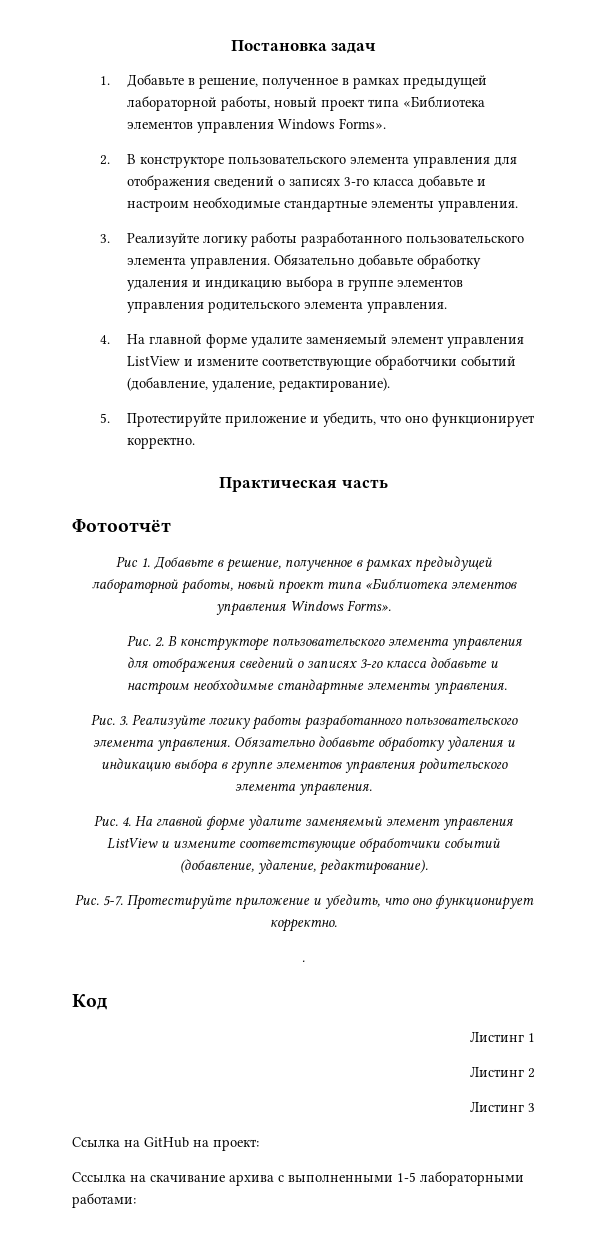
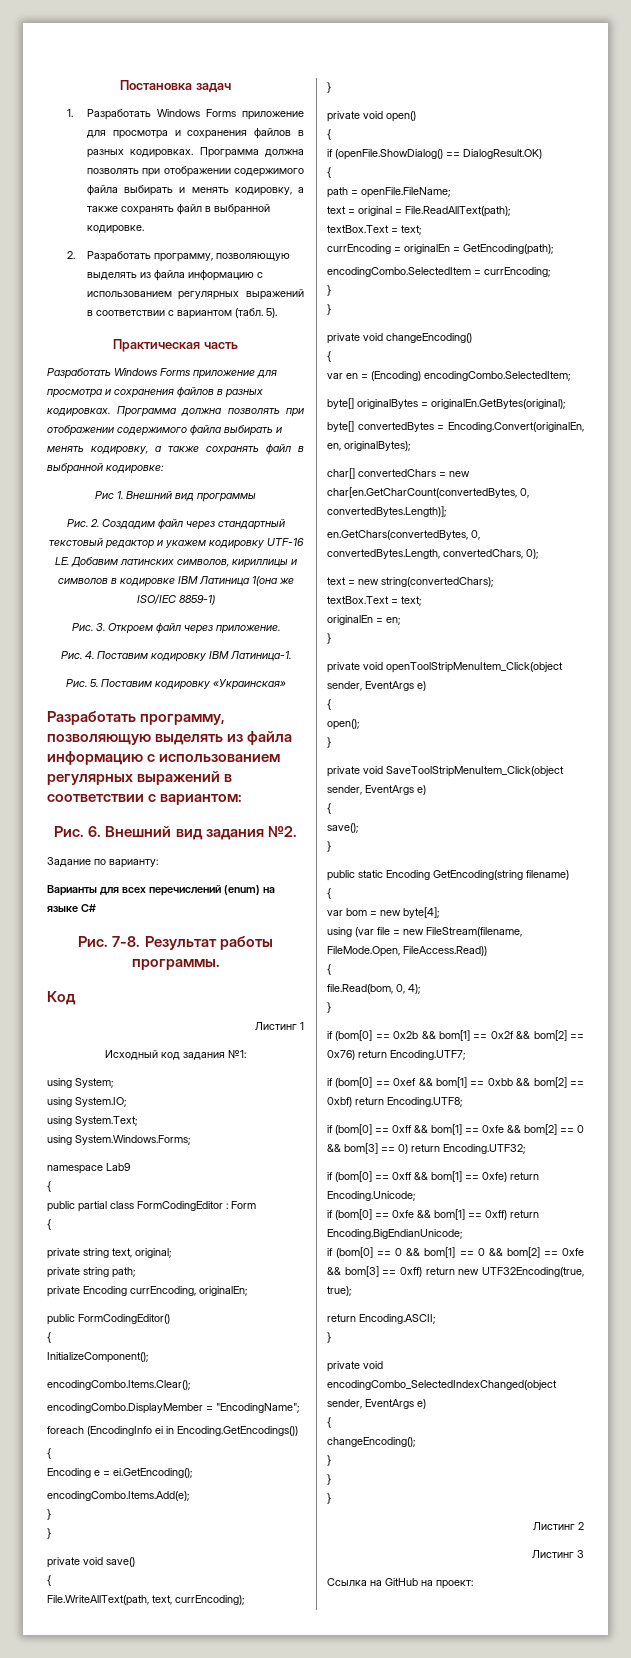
  Постановка задач
- 1. Добавьте в решение, полученное в рамках предыдущей лабораторной работы, новый проект типа «Библиотека элементов управления Windows Forms».
- 2. В конструкторе пользовательского элемента управления для отображения сведений о записях 3-го класса добавьте и настроим необходимые стандартные элементы управления.
- 3. Реализуйте логику работы разработанного пользовательского элемента управления. Обязательно добавьте обработку удаления и индикацию выбора в группе элементов управления родительского элемента управления.
- 4. На главной форме удалите заменяемый элемент управления ListView и измените соответствующие обработчики событий (добавление, удаление, редактирование).
- 5. Протестируйте приложение и убедить, что оно функционирует корректно.
+ 1. Разработать Windows Forms приложение для просмотра и сохранения файлов в разных кодировках. Программа должна позволять при отображении содержимого файла выбирать и менять кодировку, а также сохранять файл в выбранной кодировке.
+ 2. Разработать программу, позволяющую выделять из файла информацию с использованием регулярных выражений в соответствии с вариантом (табл. 5).
  Практическая часть
- Фотоотчёт
- Рис 1. Добавьте в решение, полученное в рамках предыдущей лабораторной работы, новый проект типа «Библиотека элементов управления Windows Forms».
- Рис. 2. В конструкторе пользовательского элемента управления для отображения сведений о записях 3-го класса добавьте и настроим необходимые стандартные элементы управления.
- Рис. 3. Реализуйте логику работы разработанного пользовательского элемента управления. Обязательно добавьте обработку удаления и индикацию выбора в группе элементов управления родительского элемента управления.
- Рис. 4. На главной форме удалите заменяемый элемент управления ListView и измените соответствующие обработчики событий (добавление, удаление, редактирование).
- Рис. 5-7. Протестируйте приложение и убедить, что оно функционирует корректно.
- .
+ Разработать Windows Forms приложение для просмотра и сохранения файлов в разных кодировках. Программа должна позволять при отображении содержимого файла выбирать и менять кодировку, а также сохранять файл в выбранной кодировке:
+ Рис 1. Внешний вид программы
+ Рис. 2. Создадим файл через стандартный текстовый редактор и укажем кодировку UTF-16 LE. Добавим латинских символов, кириллицы и символов в кодировке IBM Латиница 1(она же ISO/IEC 8859-1)
+ Рис. 3. Откроем файл через приложениe.
+ Рис. 4. Поставим кодировку IBM Латиница-1.
+ Рис. 5. Поставим кодировку «Украинская»
+ Разработать программу, позволяющую выделять из файла информацию с использованием регулярных выражений в соответствии с вариантом:
+ Рис. 6. Внешний вид задания №2.
+ Задание по варианту:
+ Варианты для всех перечислений (enum) на языке C#
+ Рис. 7-8. Результат работы программы.
  Код
  Листинг 1
+ Исходный код задания №1:
+ using System;
+ using System.IO;
+ using System.Text;
+ using System.Windows.Forms;
+ namespace Lab9
+ {
+ public partial class FormCodingEditor : Form
+ {
+ private string text, original;
+ private string path;
+ private Encoding currEncoding, originalEn;
+ public FormCodingEditor()
+ {
+ InitializeComponent();
+ encodingCombo.Items.Clear();
+ encodingCombo.DisplayMember = "EncodingName";
+ foreach (EncodingInfo ei in Encoding.GetEncodings())
+ {
+ Encoding e = ei.GetEncoding();
+ encodingCombo.Items.Add(e);
+ }
+ }
+ private void save()
+ {
+ File.WriteAllText(path, text, currEncoding);
+ }
+ private void open()
+ {
+ if (openFile.ShowDialog() == DialogResult.OK)
+ {
+ path = openFile.FileName;
+ text = original = File.ReadAllText(path);
+ textBox.Text = text;
+ currEncoding = originalEn = GetEncoding(path);
+ encodingCombo.SelectedItem = currEncoding;
+ }
+ }
+ private void changeEncoding()
+ {
+ var en = (Encoding) encodingCombo.SelectedItem;
+ byte[] originalBytes = originalEn.GetBytes(original);
+ byte[] convertedBytes = Encoding.Convert(originalEn, en, originalBytes);
+ char[] convertedChars = new char[en.GetCharCount(convertedBytes, 0, convertedBytes.Length)];
+ en.GetChars(convertedBytes, 0, convertedBytes.Length, convertedChars, 0);
+ text = new string(convertedChars);
+ textBox.Text = text;
+ originalEn = en;
+ }
+ private void openToolStripMenuItem_Click(object sender, EventArgs e)
+ {
+ open();
+ }
+ private void SaveToolStripMenuItem_Click(object sender, EventArgs e)
+ {
+ save();
+ }
+ public static Encoding GetEncoding(string filename)
+ {
+ var bom = new byte[4];
+ using (var file = new FileStream(filename, FileMode.Open, FileAccess.Read))
+ {
+ file.Read(bom, 0, 4);
+ }
+ if (bom[0] == 0x2b && bom[1] == 0x2f && bom[2] == 0x76) return Encoding.UTF7;
+ if (bom[0] == 0xef && bom[1] == 0xbb && bom[2] == 0xbf) return Encoding.UTF8;
+ if (bom[0] == 0xff && bom[1] == 0xfe && bom[2] == 0 && bom[3] == 0) return Encoding.UTF32;
+ if (bom[0] == 0xff && bom[1] == 0xfe) return Encoding.Unicode;
+ if (bom[0] == 0xfe && bom[1] == 0xff) return Encoding.BigEndianUnicode;
+ if (bom[0] == 0 && bom[1] == 0 && bom[2] == 0xfe && bom[3] == 0xff) return new UTF32Encoding(true, true);
+ return Encoding.ASCII;
+ }
+ private void encodingCombo_SelectedIndexChanged(object sender, EventArgs e)
+ {
+ changeEncoding();
+ }
+ }
+ }
- Cссылка на скачивание архива с выполненными 1-5 лабораторными работами:

